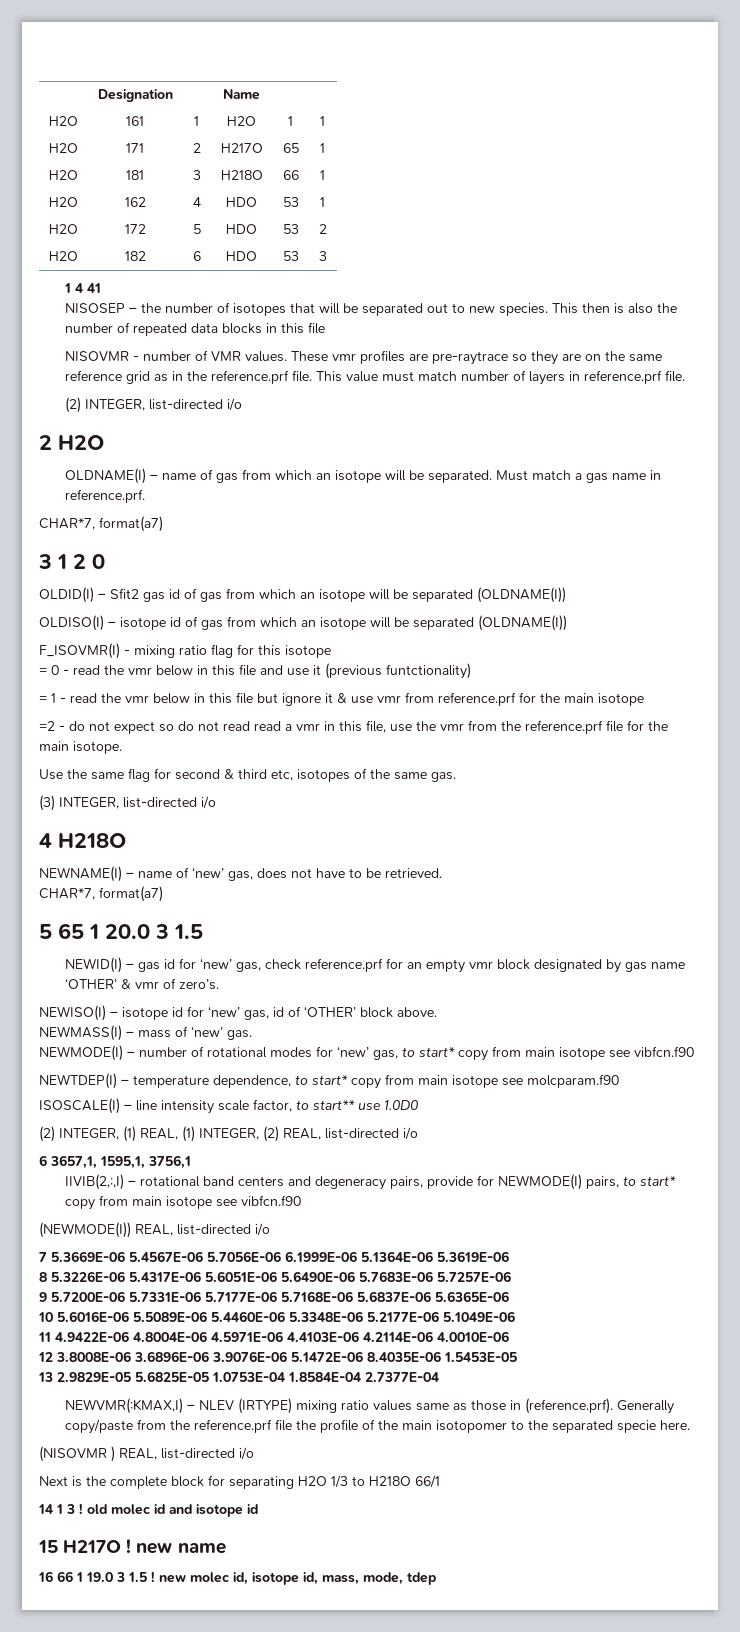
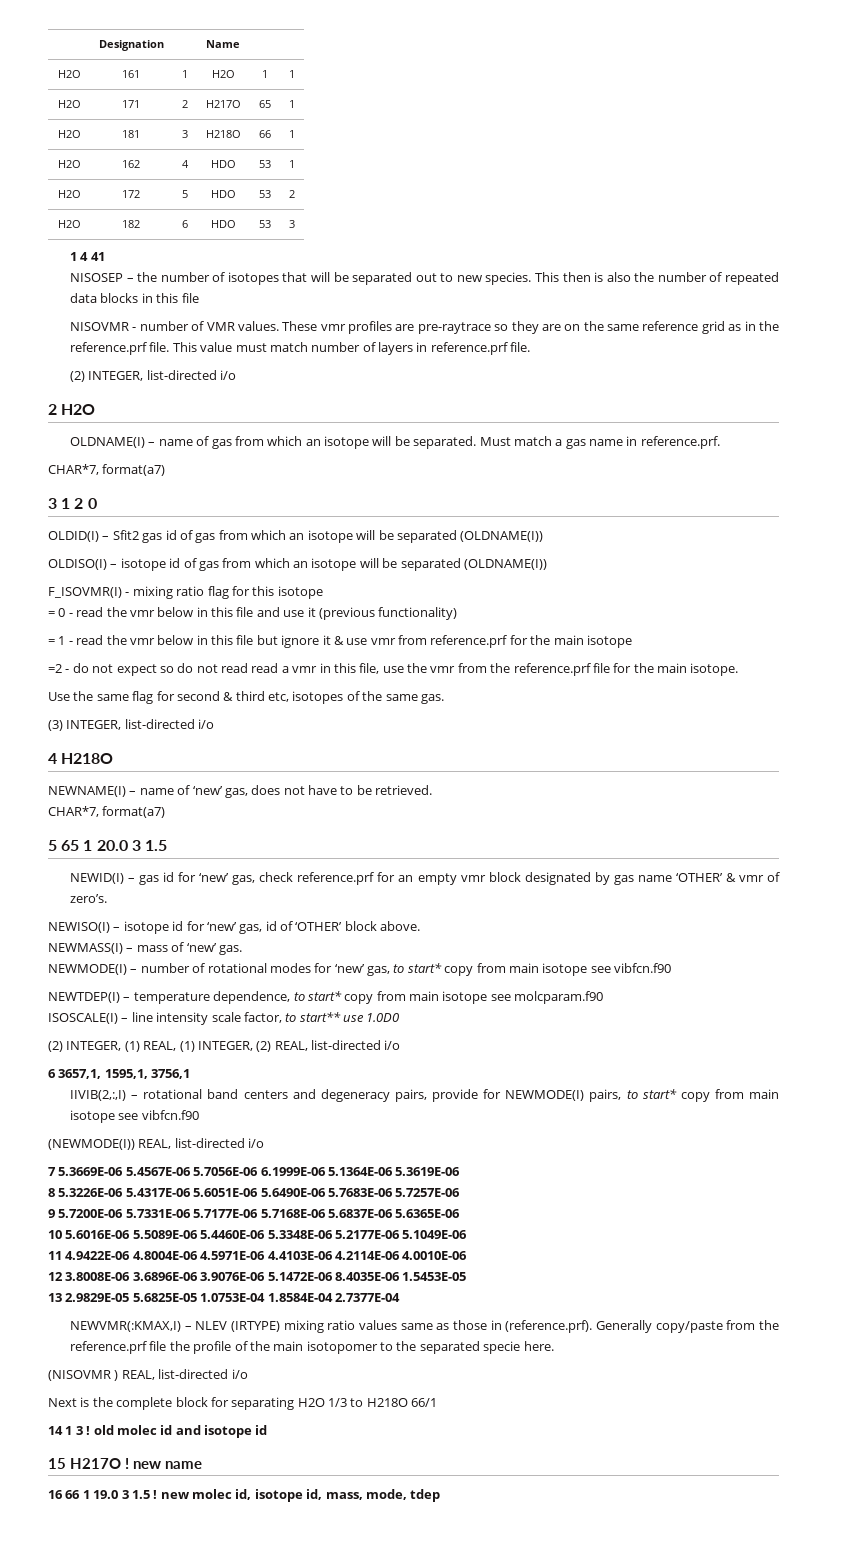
- = 0 - read the vmr below in this file and use it (previous funtctionality)
+ = 0 - read the vmr below in this file and use it (previous functionality)

